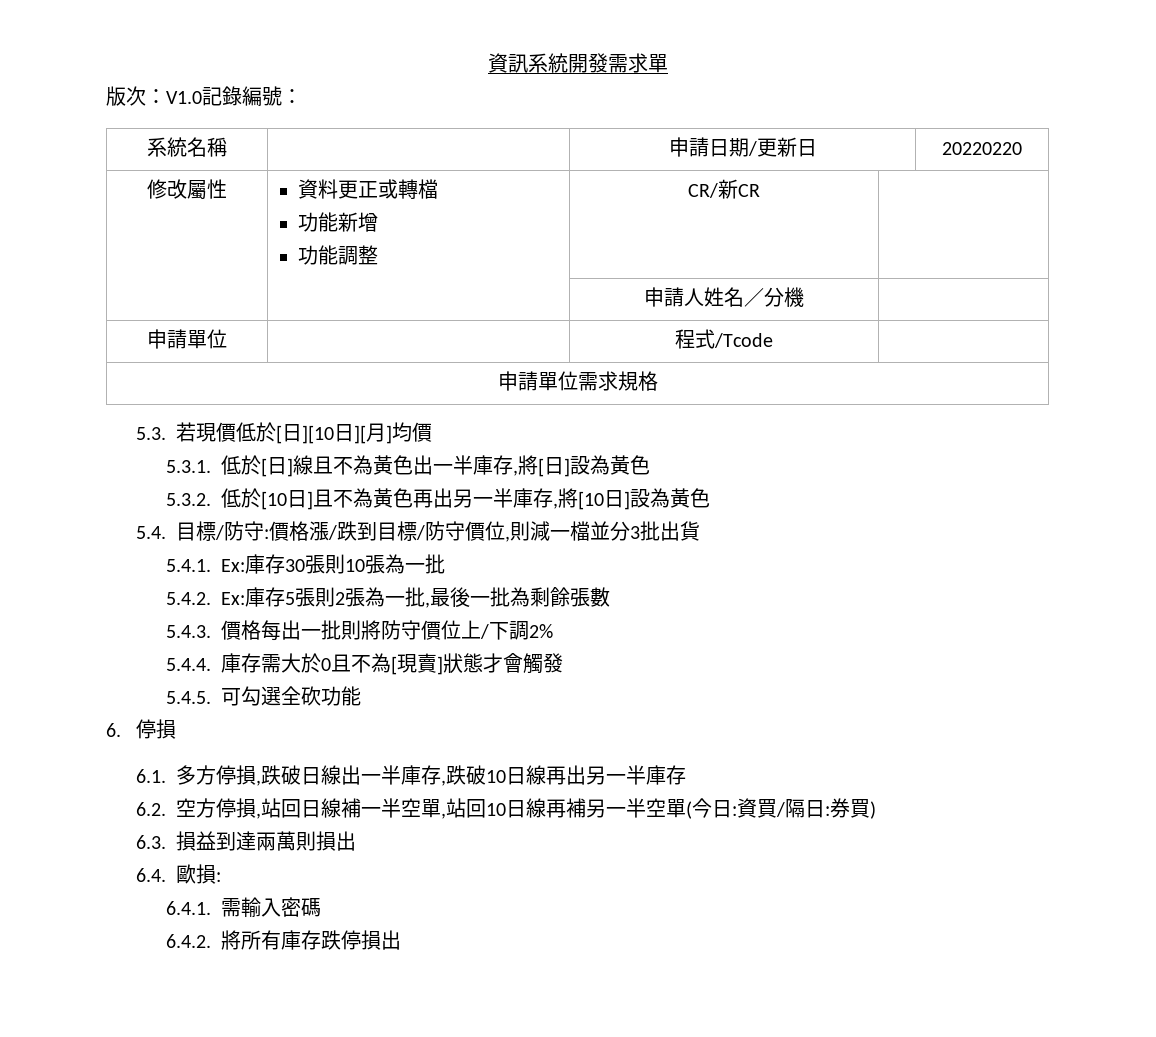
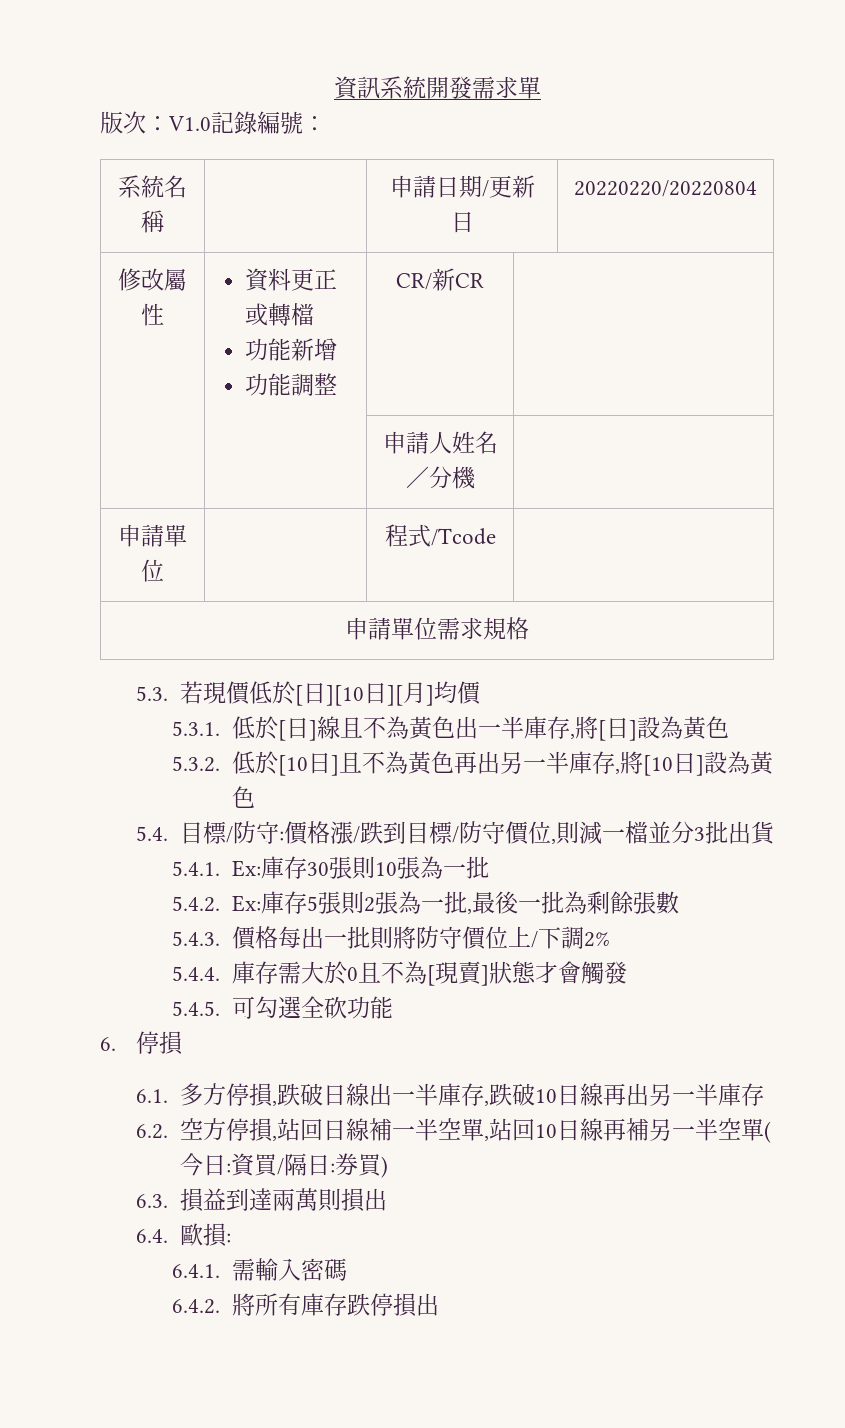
- 系統名稱 | | 申請日期/更新日 | 20220220
+ 系統名稱 | | 申請日期/更新日 | 20220220/20220804

